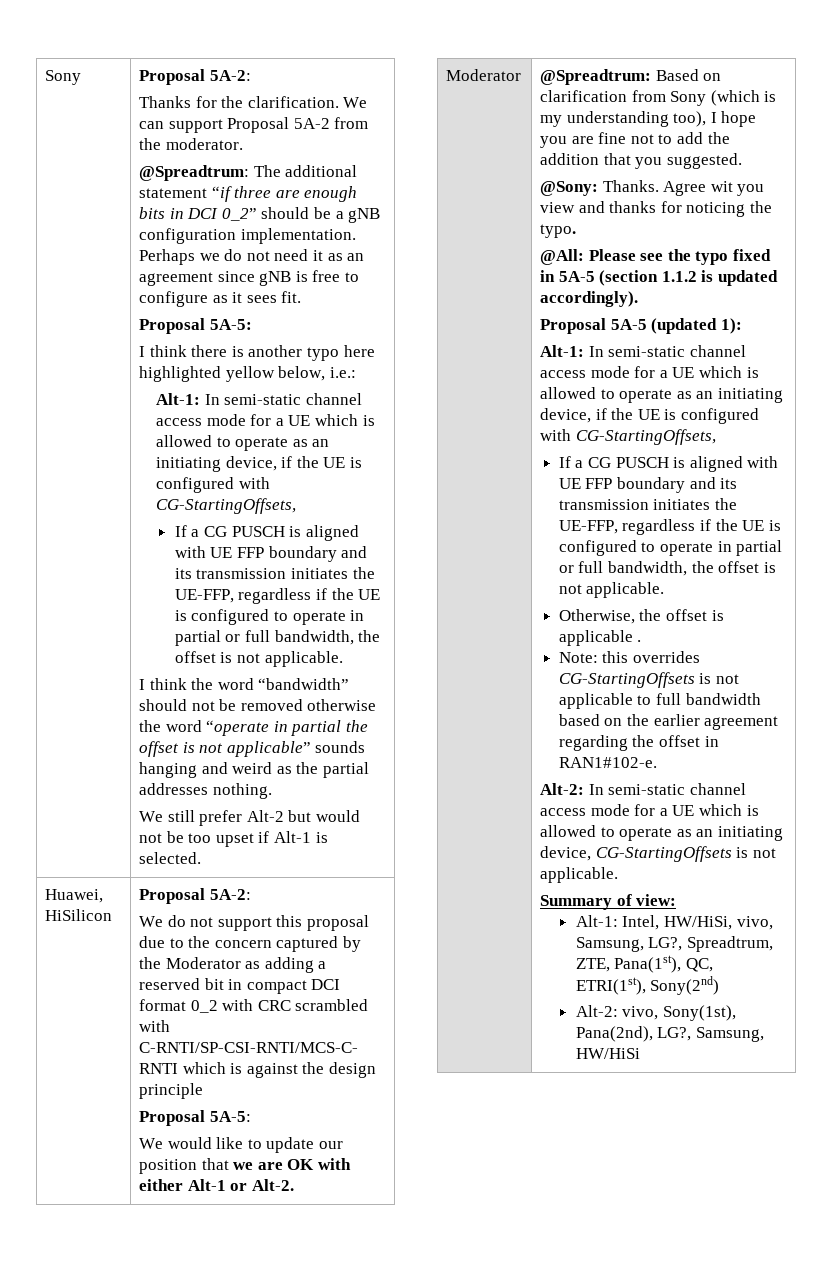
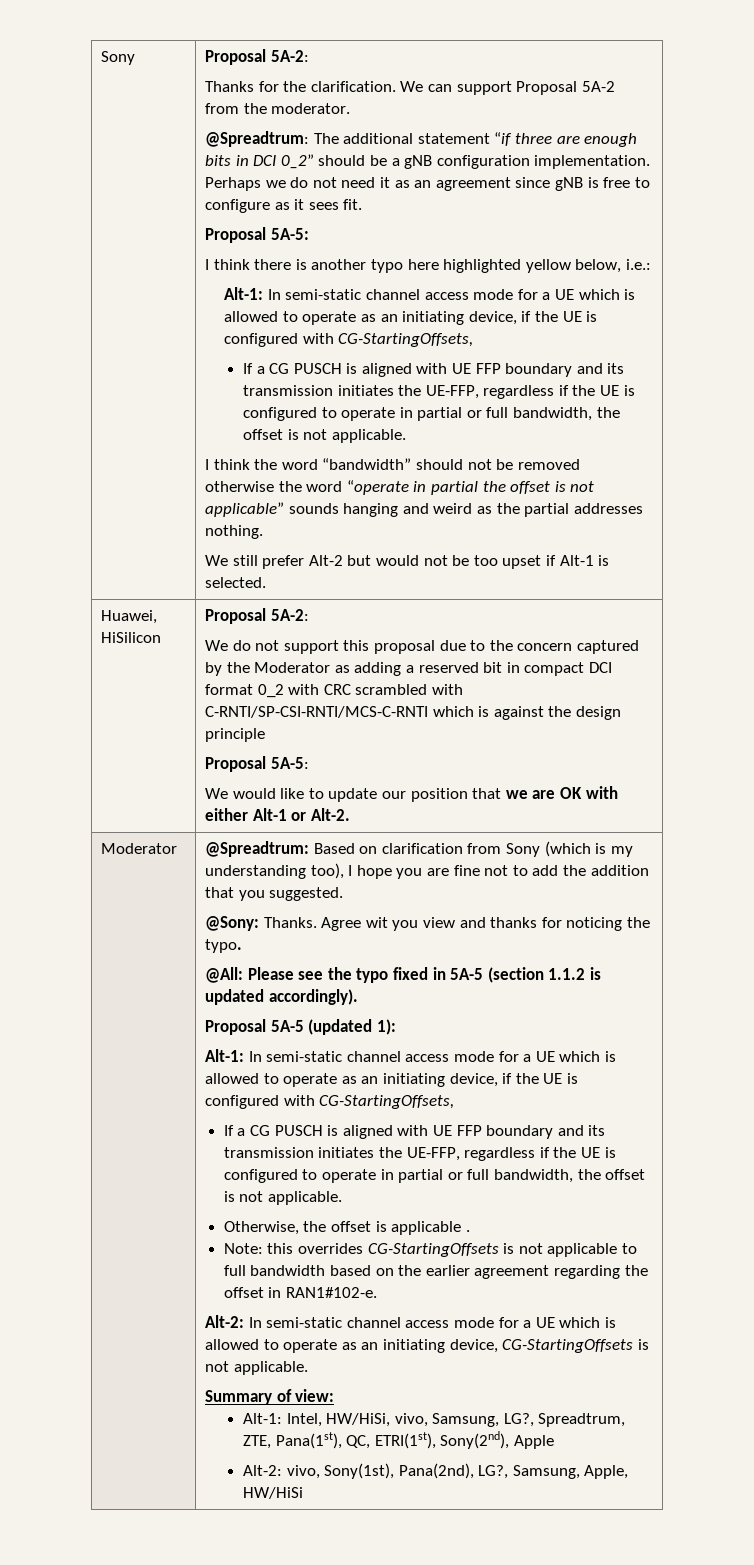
- Alt-1: Intel, HW/HiSi, vivo, Samsung, LG?, Spreadtrum, ZTE, Pana(1st), QC, ETRI(1st), Sony(2nd)
+ Alt-1: Intel, HW/HiSi, vivo, Samsung, LG?, Spreadtrum, ZTE, Pana(1st), QC, ETRI(1st), Sony(2nd), Apple
- Alt-2: vivo, Sony(1st), Pana(2nd), LG?, Samsung, HW/HiSi
+ Alt-2: vivo, Sony(1st), Pana(2nd), LG?, Samsung, Apple, HW/HiSi

